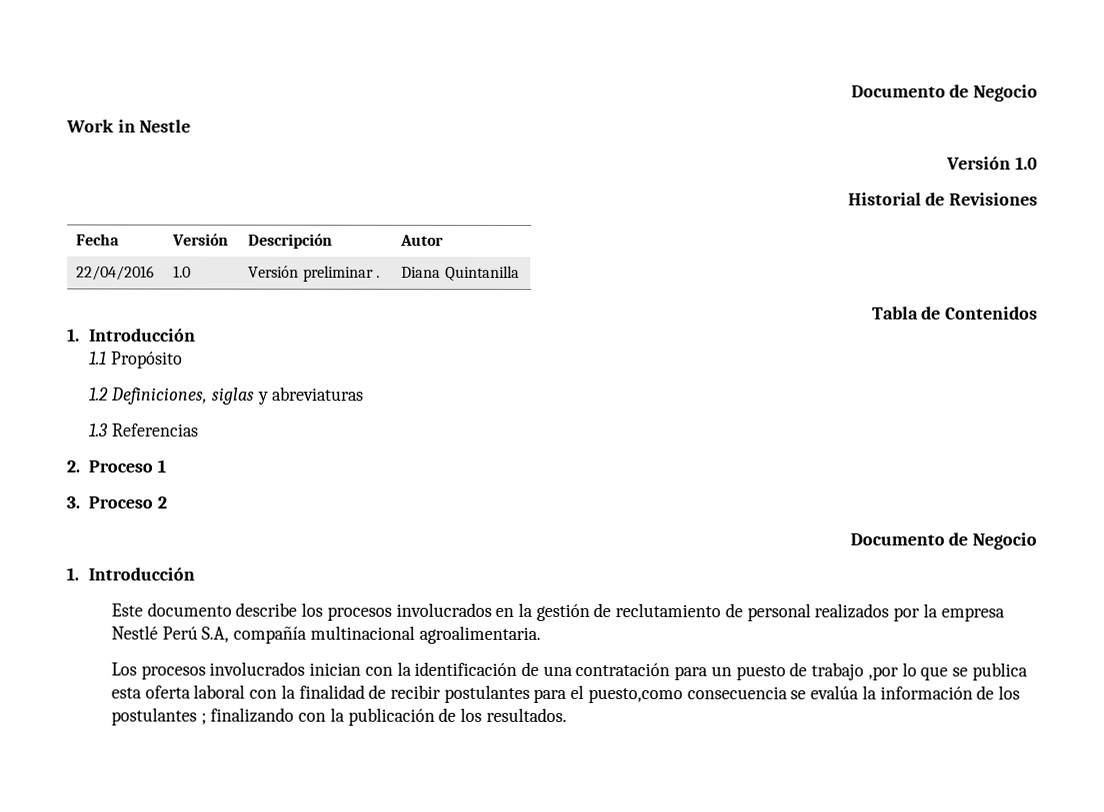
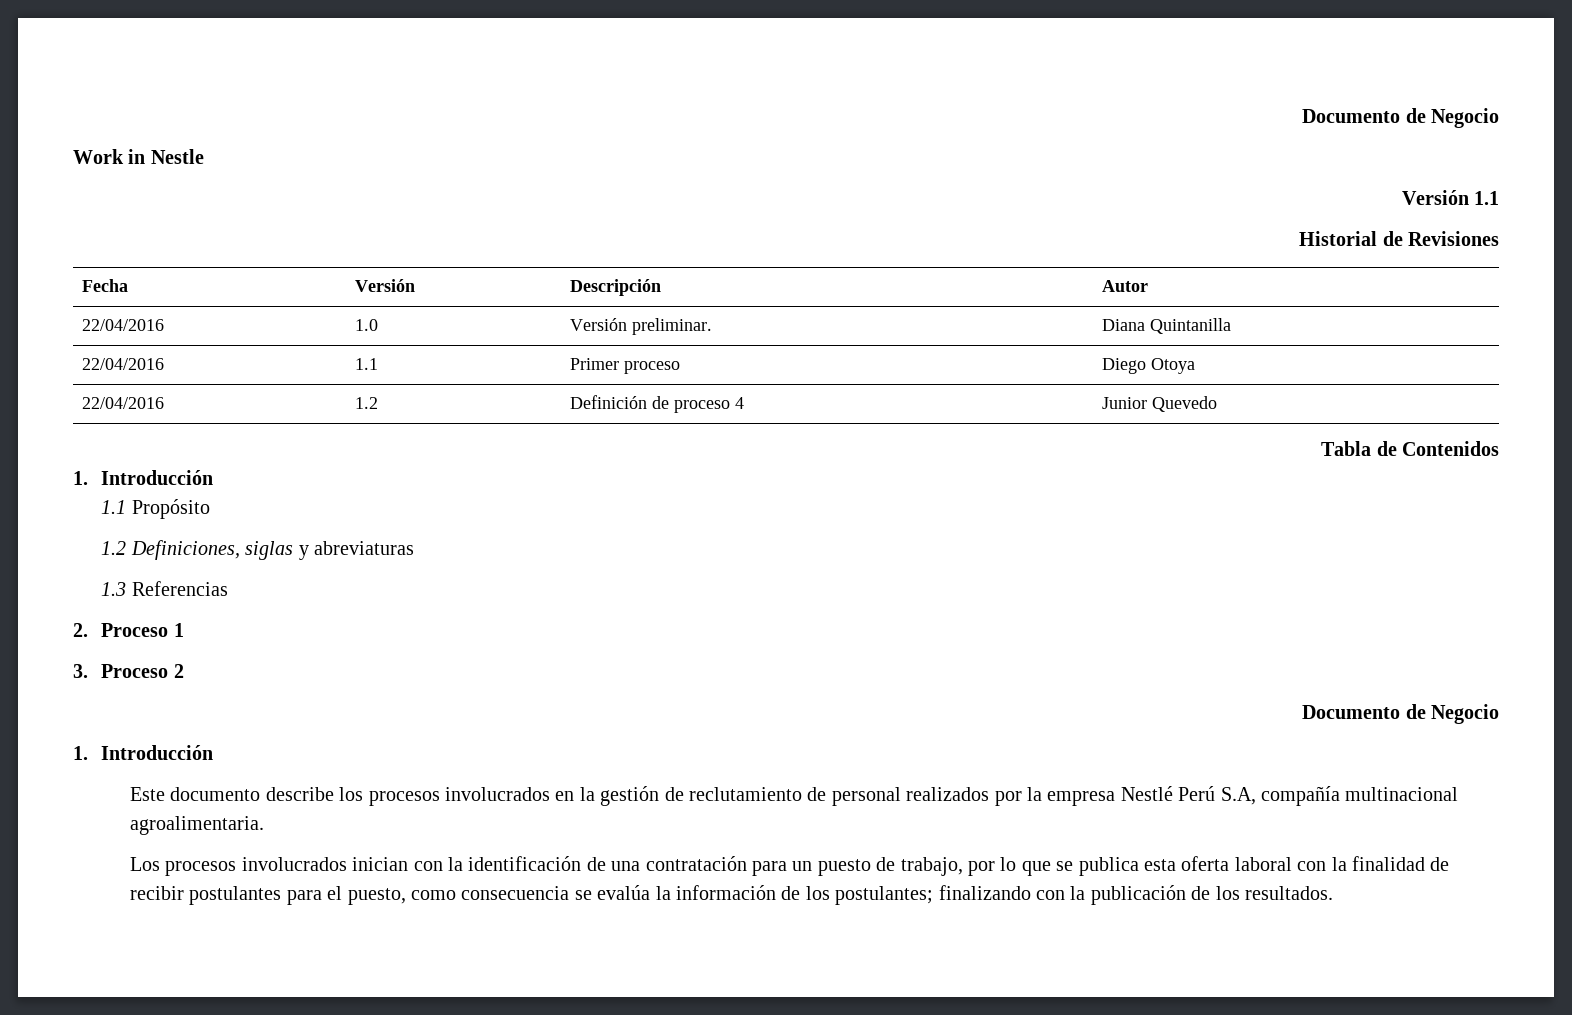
- Versión 1.0
+ Versión 1.1
- 22/04/2016 | 1.0 | Versión preliminar . | Diana Quintanilla
+ 22/04/2016 | 1.0 | Versión preliminar. | Diana Quintanilla
+ 22/04/2016 | 1.1 | Primer proceso | Diego Otoya
+ 22/04/2016 | 1.2 | Definición de proceso 4 | Junior Quevedo
- Los procesos involucrados inician con la identificación de una contratación para un puesto de trabajo ,por lo que se publica esta oferta laboral con la finalidad de recibir postulantes para el puesto,como consecuencia se evalúa la información de los postulantes ; finalizando con la publicación de los resultados.
+ Los procesos involucrados inician con la identificación de una contratación para un puesto de trabajo, por lo que se publica esta oferta laboral con la finalidad de recibir postulantes para el puesto, como consecuencia se evalúa la información de los postulantes; finalizando con la publicación de los resultados.

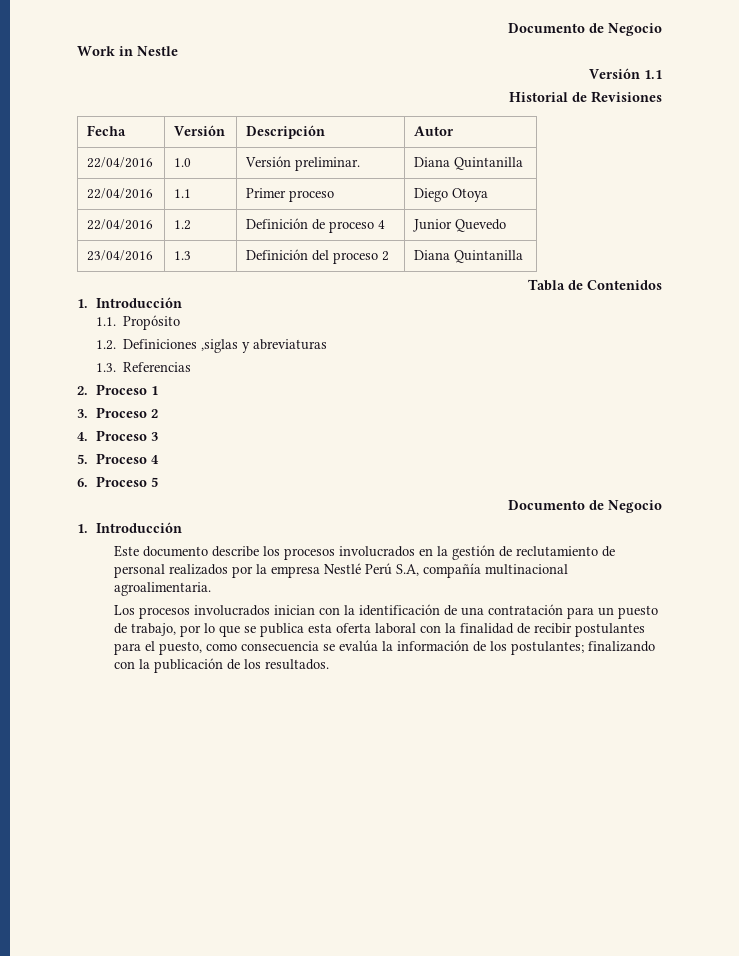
+ 23/04/2016 | 1.3 | Definición del proceso 2 | Diana Quintanilla
- 1.1 Propósito
+ 1.1. Propósito
- 1.2 Definiciones, siglas y abreviaturas
+ 1.2. Definiciones ,siglas y abreviaturas
- 1.3 Referencias
+ 1.3. Referencias
+ 4. Proceso 3
+ 5. Proceso 4
+ 6. Proceso 5

